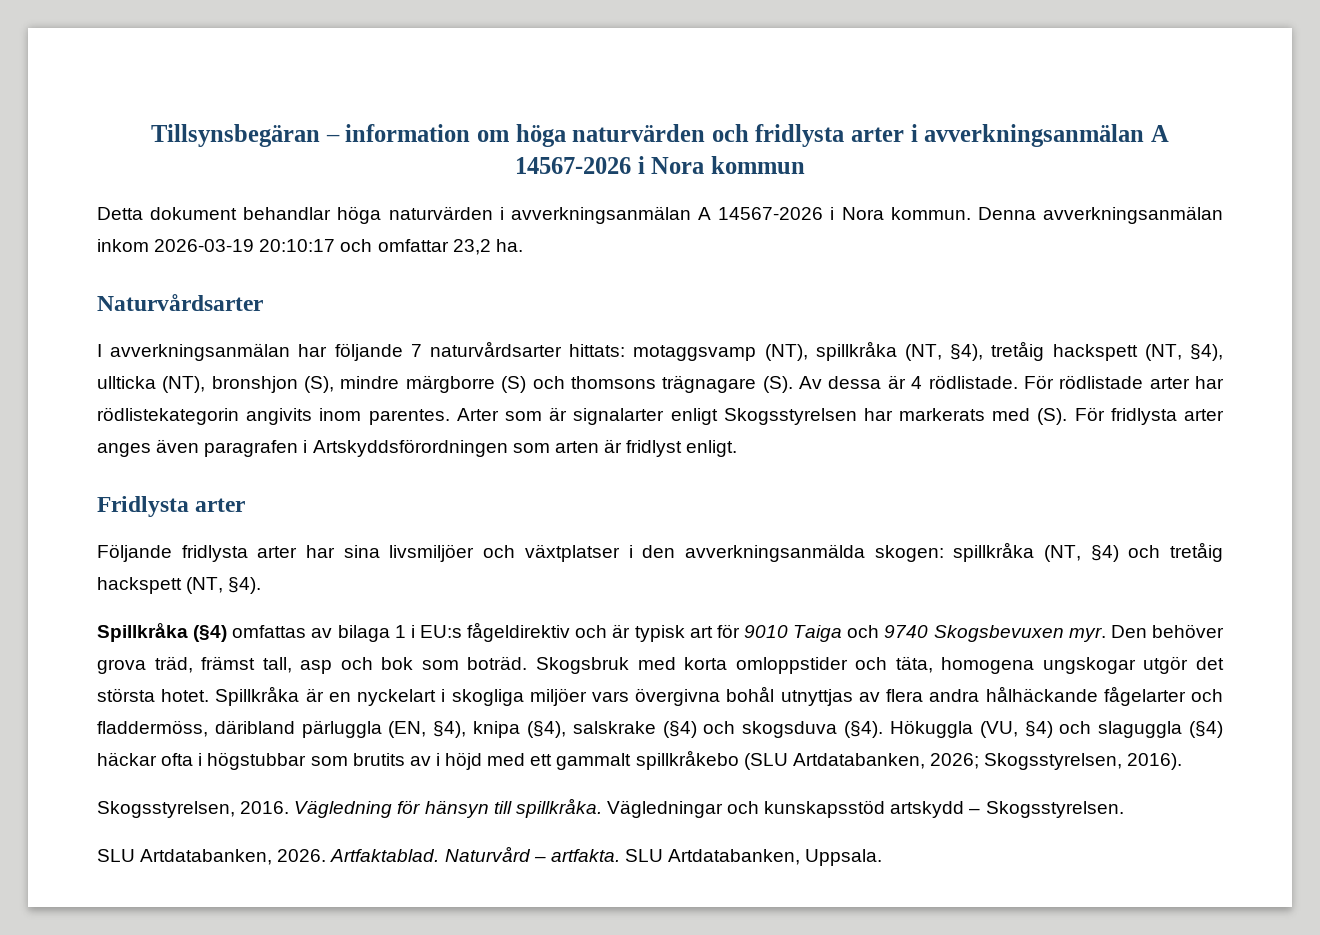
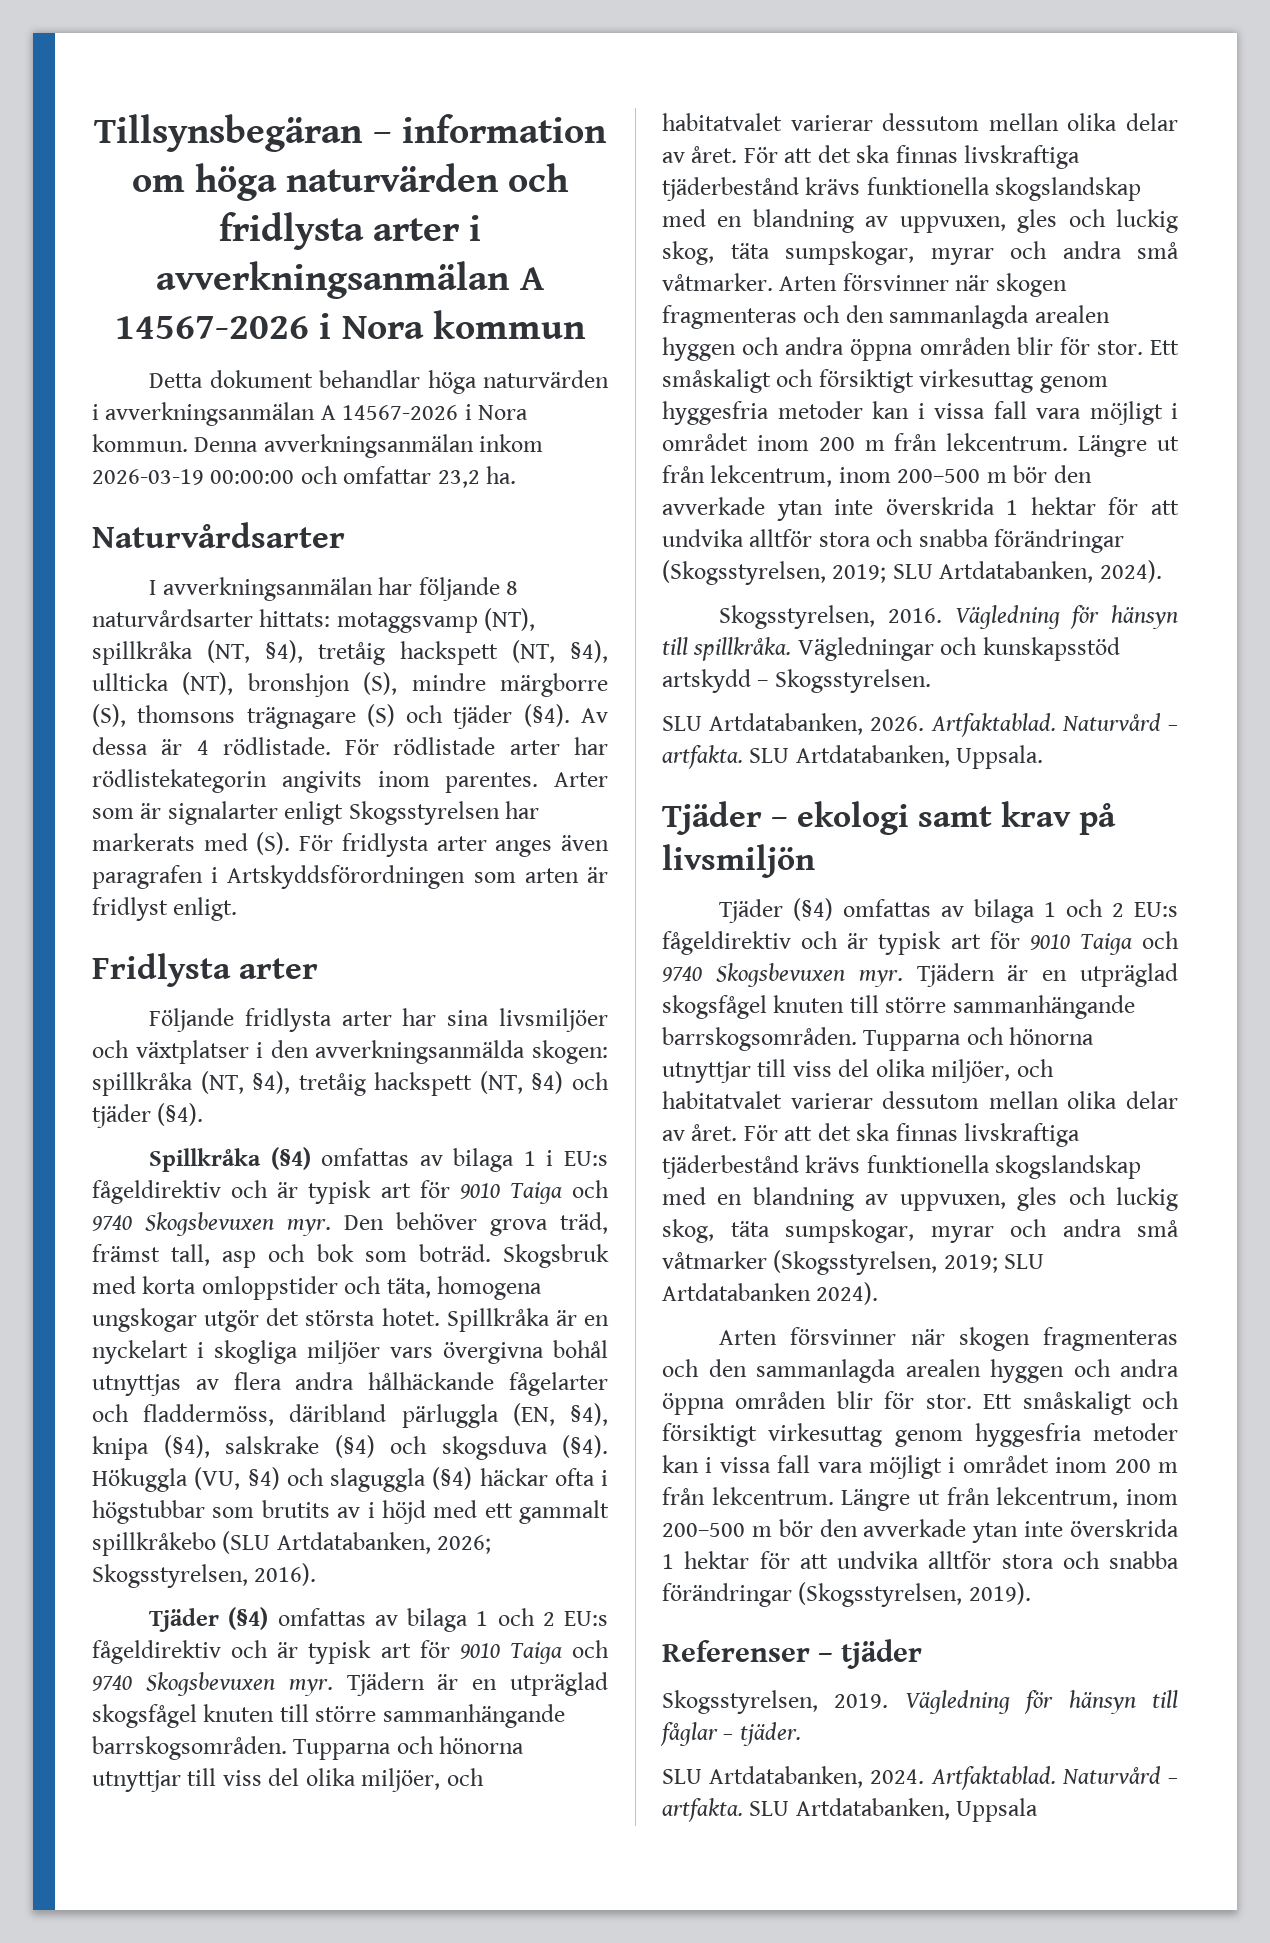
- Denna avverkningsanmälan inkom 2026-03-19 20:10:17 och omfattar 23,2 ha.
+ Denna avverkningsanmälan inkom 2026-03-19 00:00:00 och omfattar 23,2 ha.
- I avverkningsanmälan har följande 7 naturvårdsarter hittats: motaggsvamp (NT), spillkråka (NT, §4), tretåig hackspett (NT, §4), ullticka (NT), bronshjon (S), mindre märgborre (S) och thomsons trägnagare (S). Av dessa är 4 rödlistade.
+ I avverkningsanmälan har följande 8 naturvårdsarter hittats: motaggsvamp (NT), spillkråka (NT, §4), tretåig hackspett (NT, §4), ullticka (NT), bronshjon (S), mindre märgborre (S), thomsons trägnagare (S) och tjäder (§4). Av dessa är 4 rödlistade.
- Följande fridlysta arter har sina livsmiljöer och växtplatser i den avverkningsanmälda skogen: spillkråka (NT, §4) och tretåig hackspett (NT, §4).
+ Följande fridlysta arter har sina livsmiljöer och växtplatser i den avverkningsanmälda skogen: spillkråka (NT, §4), tretåig hackspett (NT, §4) och tjäder (§4).
+ Tjäder (§4) omfattas av bilaga 1 och 2 EU:s fågeldirektiv och är typisk art för 9010 Taiga och 9740 Skogsbevuxen myr. Tjädern är en utpräglad skogsfågel knuten till större sammanhängande barrskogsområden. Tupparna och hönorna utnyttjar till viss del olika miljöer, och habitatvalet varierar dessutom mellan olika delar av året. För att det ska finnas livskraftiga tjäderbestånd krävs funktionella skogslandskap med en blandning av uppvuxen, gles och luckig skog, täta sumpskogar, myrar och andra små våtmarker. Arten försvinner när skogen fragmenteras och den sammanlagda arealen hyggen och andra öppna områden blir för stor. Ett småskaligt och försiktigt virkesuttag genom hyggesfria metoder kan i vissa fall vara möjligt i området inom 200 m från lekcentrum. Längre ut från lekcentrum, inom 200–500 m bör den avverkade ytan inte överskrida 1 hektar för att undvika alltför stora och snabba förändringar (Skogsstyrelsen, 2019; SLU Artdatabanken, 2024).
+ Tjäder – ekologi samt krav på livsmiljön
+ Tjäder (§4) omfattas av bilaga 1 och 2 EU:s fågeldirektiv och är typisk art för 9010 Taiga och 9740 Skogsbevuxen myr. Tjädern är en utpräglad skogsfågel knuten till större sammanhängande barrskogsområden. Tupparna och hönorna utnyttjar till viss del olika miljöer, och habitatvalet varierar dessutom mellan olika delar av året. För att det ska finnas livskraftiga tjäderbestånd krävs funktionella skogslandskap med en blandning av uppvuxen, gles och luckig skog, täta sumpskogar, myrar och andra små våtmarker (Skogsstyrelsen, 2019; SLU Artdatabanken 2024).
+ Arten försvinner när skogen fragmenteras och den sammanlagda arealen hyggen och andra öppna områden blir för stor. Ett småskaligt och försiktigt virkesuttag genom hyggesfria metoder kan i vissa fall vara möjligt i området inom 200 m från lekcentrum. Längre ut från lekcentrum, inom 200–500 m bör den avverkade ytan inte överskrida 1 hektar för att undvika alltför stora och snabba förändringar (Skogsstyrelsen, 2019).
+ Referenser – tjäder
+ Skogsstyrelsen, 2019. Vägledning för hänsyn till fåglar – tjäder.
+ SLU Artdatabanken, 2024. Artfaktablad. Naturvård – artfakta. SLU Artdatabanken, Uppsala

